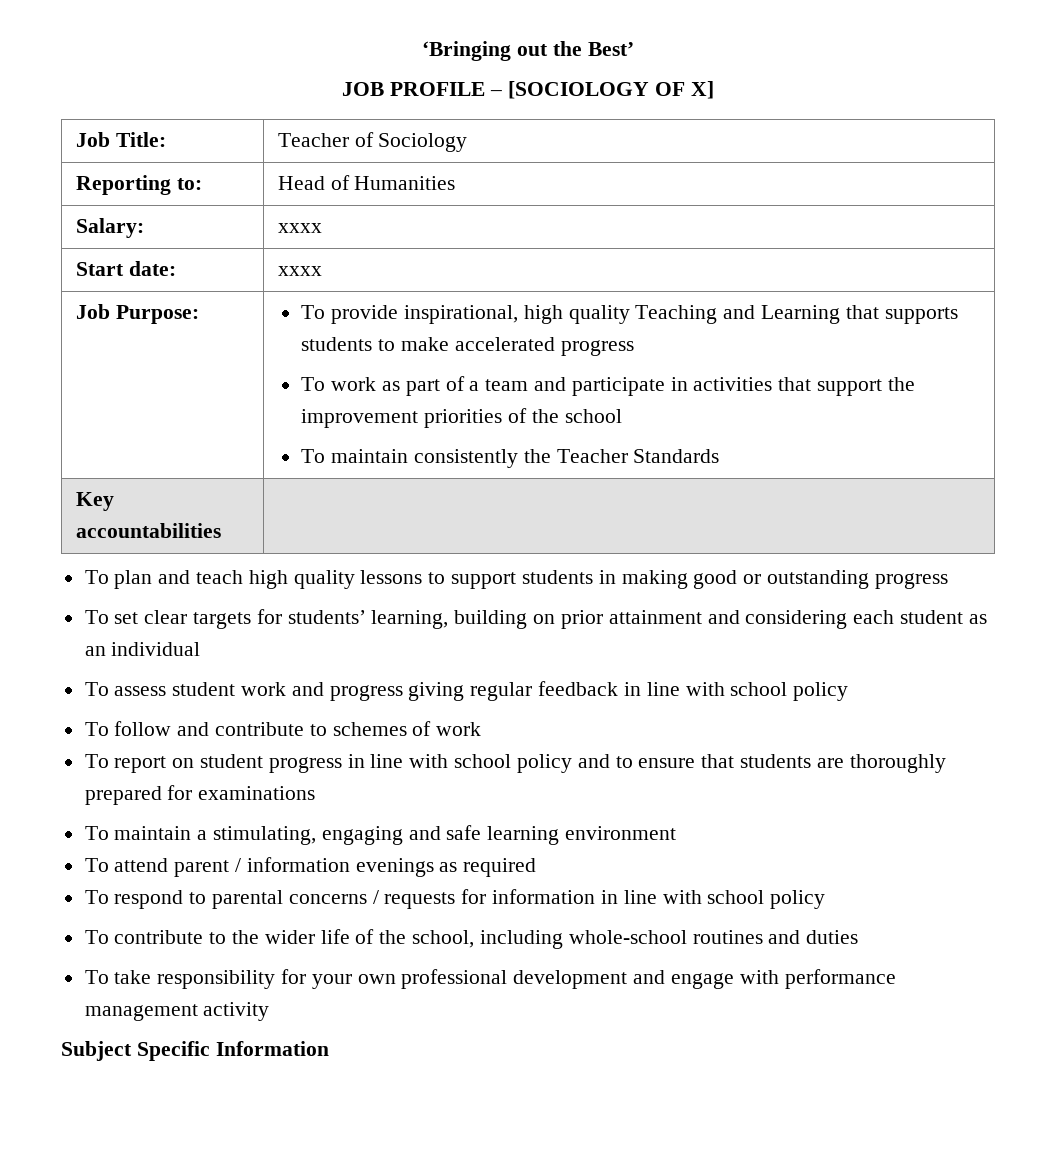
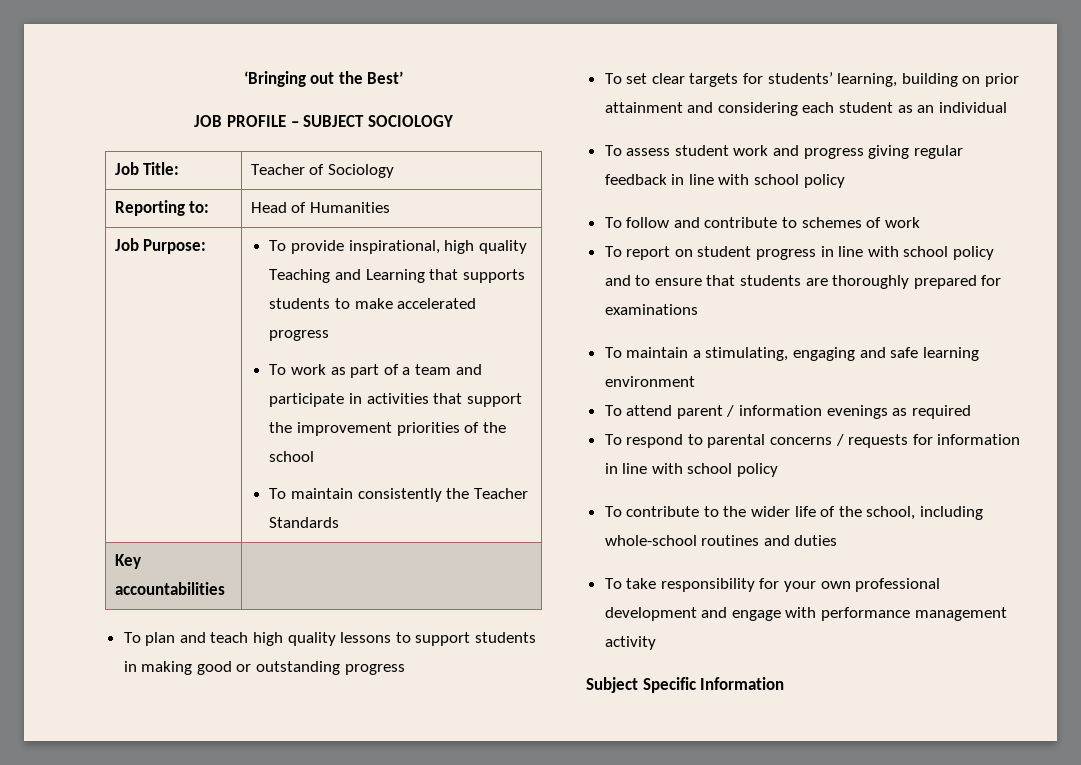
- JOB PROFILE – [SOCIOLOGY OF X]
+ JOB PROFILE – SUBJECT SOCIOLOGY
- Salary: | xxxx
- Start date: | xxxx

